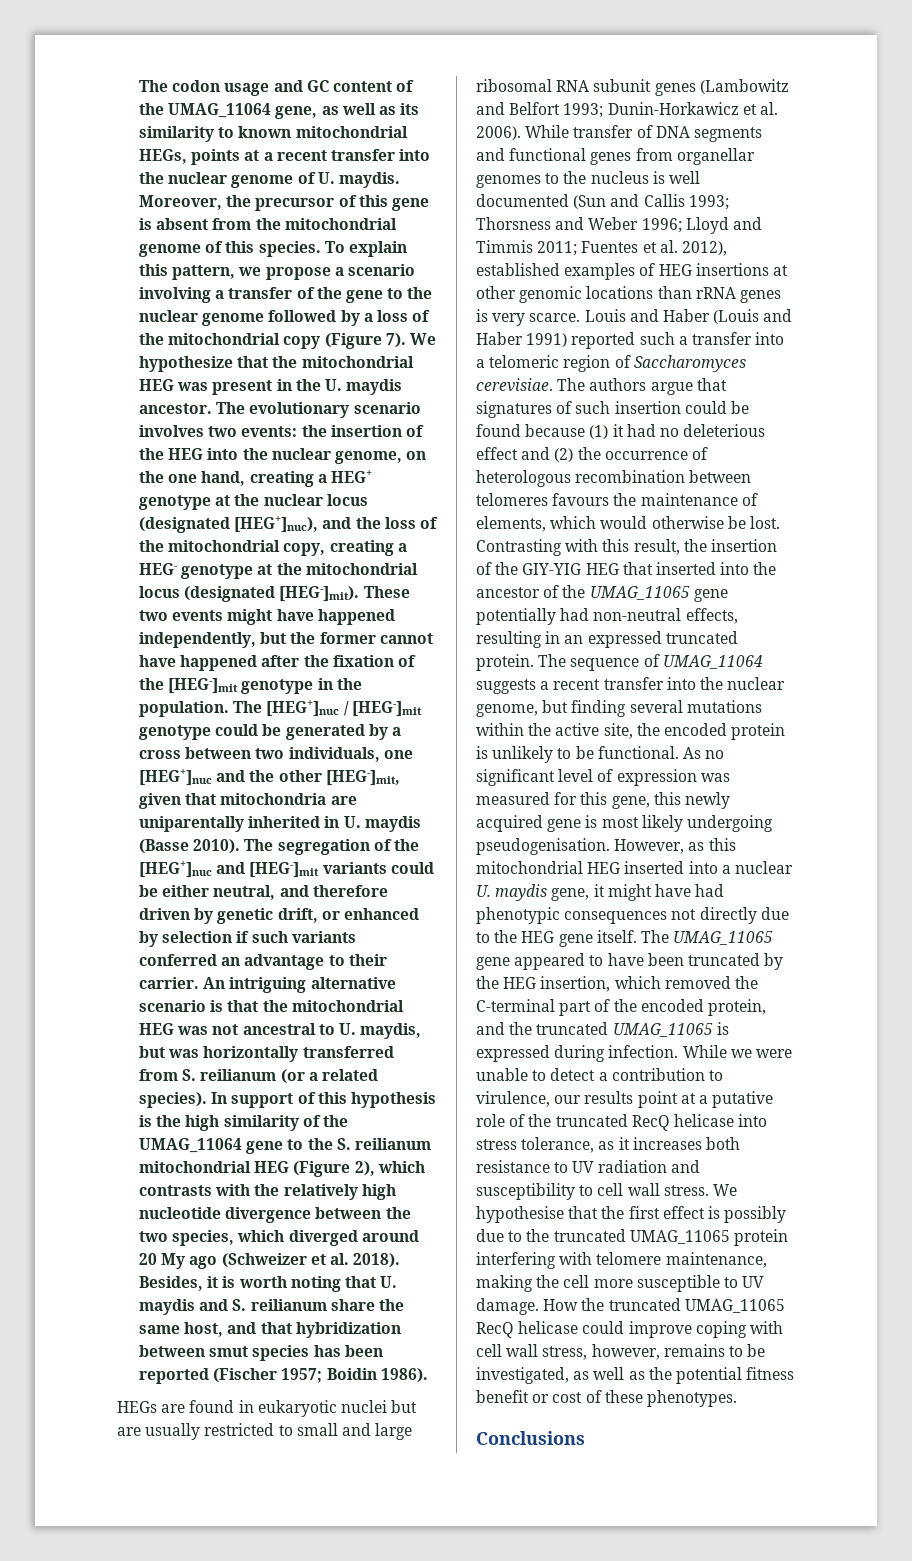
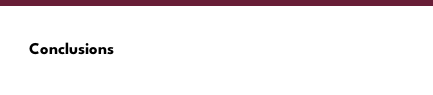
- The codon usage and GC content of the UMAG_11064 gene, as well as its similarity to known mitochondrial HEGs, points at a recent transfer into the nuclear genome of U. maydis. Moreover, the precursor of this gene is absent from the mitochondrial genome of this species. To explain this pattern, we propose a scenario involving a transfer of the gene to the nuclear genome followed by a loss of the mitochondrial copy (Figure 7). We hypothesize that the mitochondrial HEG was present in the U. maydis ancestor. The evolutionary scenario involves two events: the insertion of the HEG into the nuclear genome, on the one hand, creating a HEG+ genotype at the nuclear locus (designated [HEG+]nuc), and the loss of the mitochondrial copy, creating a HEG- genotype at the mitochondrial locus (designated [HEG-]mit). These two events might have happened independently, but the former cannot have happened after the fixation of the [HEG-]mit genotype in the population. The [HEG+]nuc / [HEG-]mit genotype could be generated by a cross between two individuals, one [HEG+]nuc and the other [HEG-]mit, given that mitochondria are uniparentally inherited in U. maydis (Basse 2010). The segregation of the [HEG+]nuc and [HEG-]mit variants could be either neutral, and therefore driven by genetic drift, or enhanced by selection if such variants conferred an advantage to their carrier. An intriguing alternative scenario is that the mitochondrial HEG was not ancestral to U. maydis, but was horizontally transferred from S. reilianum (or a related species). In support of this hypothesis is the high similarity of the UMAG_11064 gene to the S. reilianum mitochondrial HEG (Figure 2), which contrasts with the relatively high nucleotide divergence between the two species, which diverged around 20 My ago (Schweizer et al. 2018). Besides, it is worth noting that U. maydis and S. reilianum share the same host, and that hybridization between smut species has been reported (Fischer 1957; Boidin 1986).
- HEGs are found in eukaryotic nuclei but are usually restricted to small and large ribosomal RNA subunit genes (Lambowitz and Belfort 1993; Dunin-Horkawicz et al. 2006). While transfer of DNA segments and functional genes from organellar genomes to the nucleus is well documented (Sun and Callis 1993; Thorsness and Weber 1996; Lloyd and Timmis 2011; Fuentes et al. 2012), established examples of HEG insertions at other genomic locations than rRNA genes is very scarce. Louis and Haber (Louis and Haber 1991) reported such a transfer into a telomeric region of Saccharomyces cerevisiae. The authors argue that signatures of such insertion could be found because (1) it had no deleterious effect and (2) the occurrence of heterologous recombination between telomeres favours the maintenance of elements, which would otherwise be lost. Contrasting with this result, the insertion of the GIY-YIG HEG that inserted into the ancestor of the UMAG_11065 gene potentially had non-neutral effects, resulting in an expressed truncated protein. The sequence of UMAG_11064 suggests a recent transfer into the nuclear genome, but finding several mutations within the active site, the encoded protein is unlikely to be functional. As no significant level of expression was measured for this gene, this newly acquired gene is most likely undergoing pseudogenisation. However, as this mitochondrial HEG inserted into a nuclear U. maydis gene, it might have had phenotypic consequences not directly due to the HEG gene itself. The UMAG_11065 gene appeared to have been truncated by the HEG insertion, which removed the C-terminal part of the encoded protein, and the truncated UMAG_11065 is expressed during infection. While we were unable to detect a contribution to virulence, our results point at a putative role of the truncated RecQ helicase into stress tolerance, as it increases both resistance to UV radiation and susceptibility to cell wall stress. We hypothesise that the first effect is possibly due to the truncated UMAG_11065 protein interfering with telomere maintenance, making the cell more susceptible to UV damage. How the truncated UMAG_11065 RecQ helicase could improve coping with cell wall stress, however, remains to be investigated, as well as the potential fitness benefit or cost of these phenotypes.

